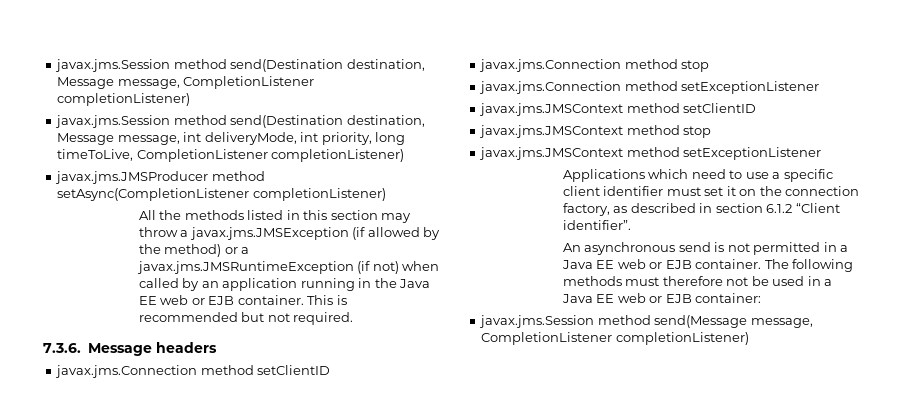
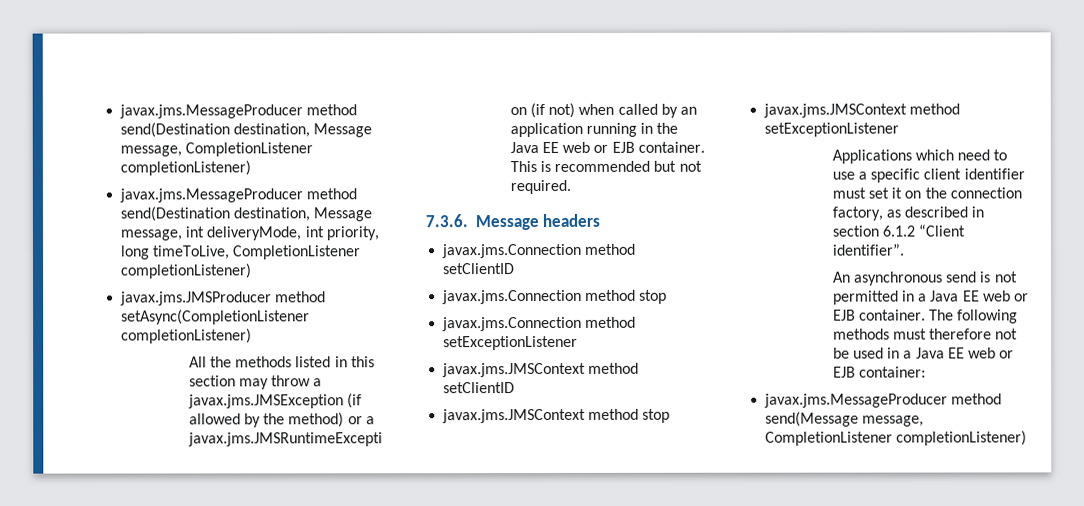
- javax.jms.Session method send(Destination destination, Message message, CompletionListener completionListener)
+ javax.jms.MessageProducer method send(Destination destination, Message message, CompletionListener completionListener)
- javax.jms.Session method send(Destination destination, Message message, int deliveryMode, int priority, long timeToLive, CompletionListener completionListener)
+ javax.jms.MessageProducer method send(Destination destination, Message message, int deliveryMode, int priority, long timeToLive, CompletionListener completionListener)
- javax.jms.Session method send(Message message, CompletionListener completionListener)
+ javax.jms.MessageProducer method send(Message message, CompletionListener completionListener)

